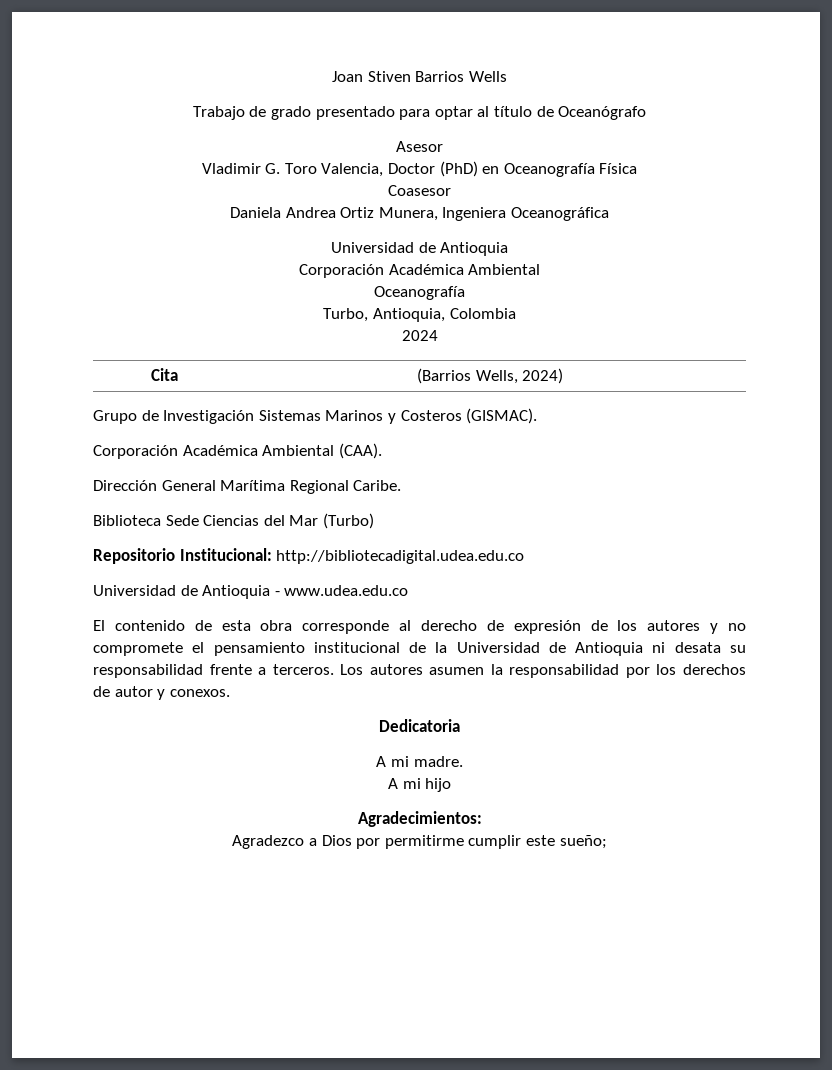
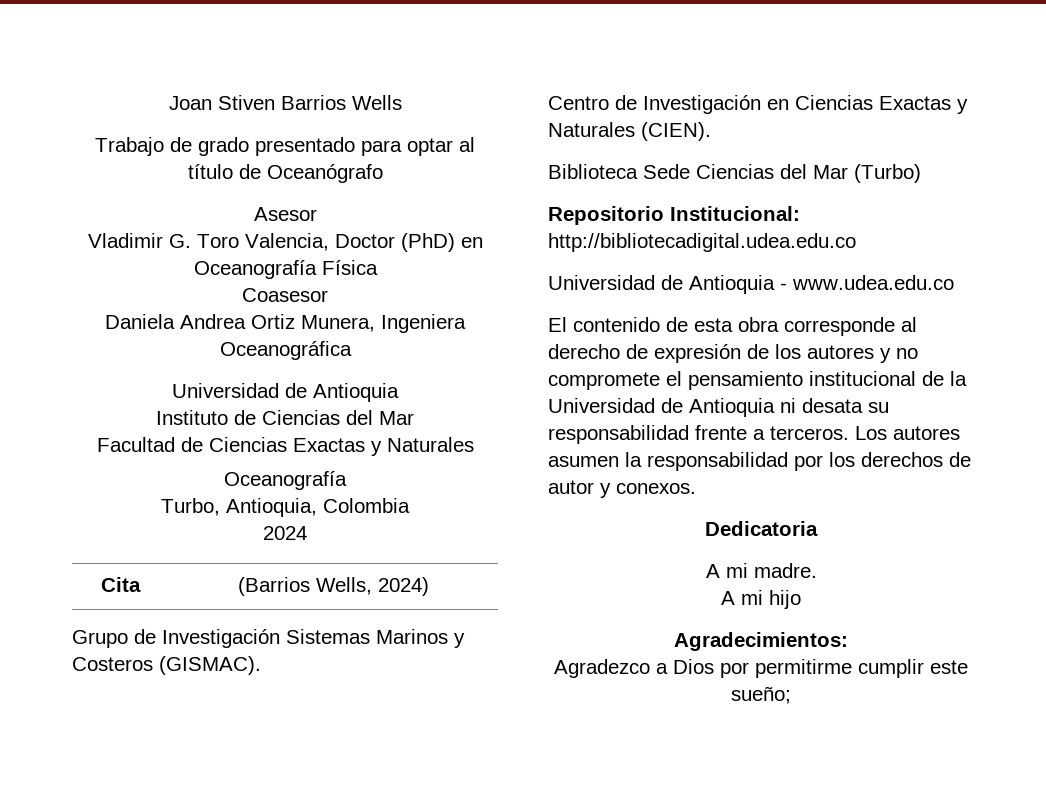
  Daniela Andrea Ortiz Munera, Ingeniera Oceanográfica
  Universidad de Antioquia
- Corporación Académica Ambiental
+ Instituto de Ciencias del Mar
+ Facultad de Ciencias Exactas y Naturales
- Corporación Académica Ambiental (CAA).
- Dirección General Marítima Regional Caribe.
+ Centro de Investigación en Ciencias Exactas y Naturales (CIEN).

